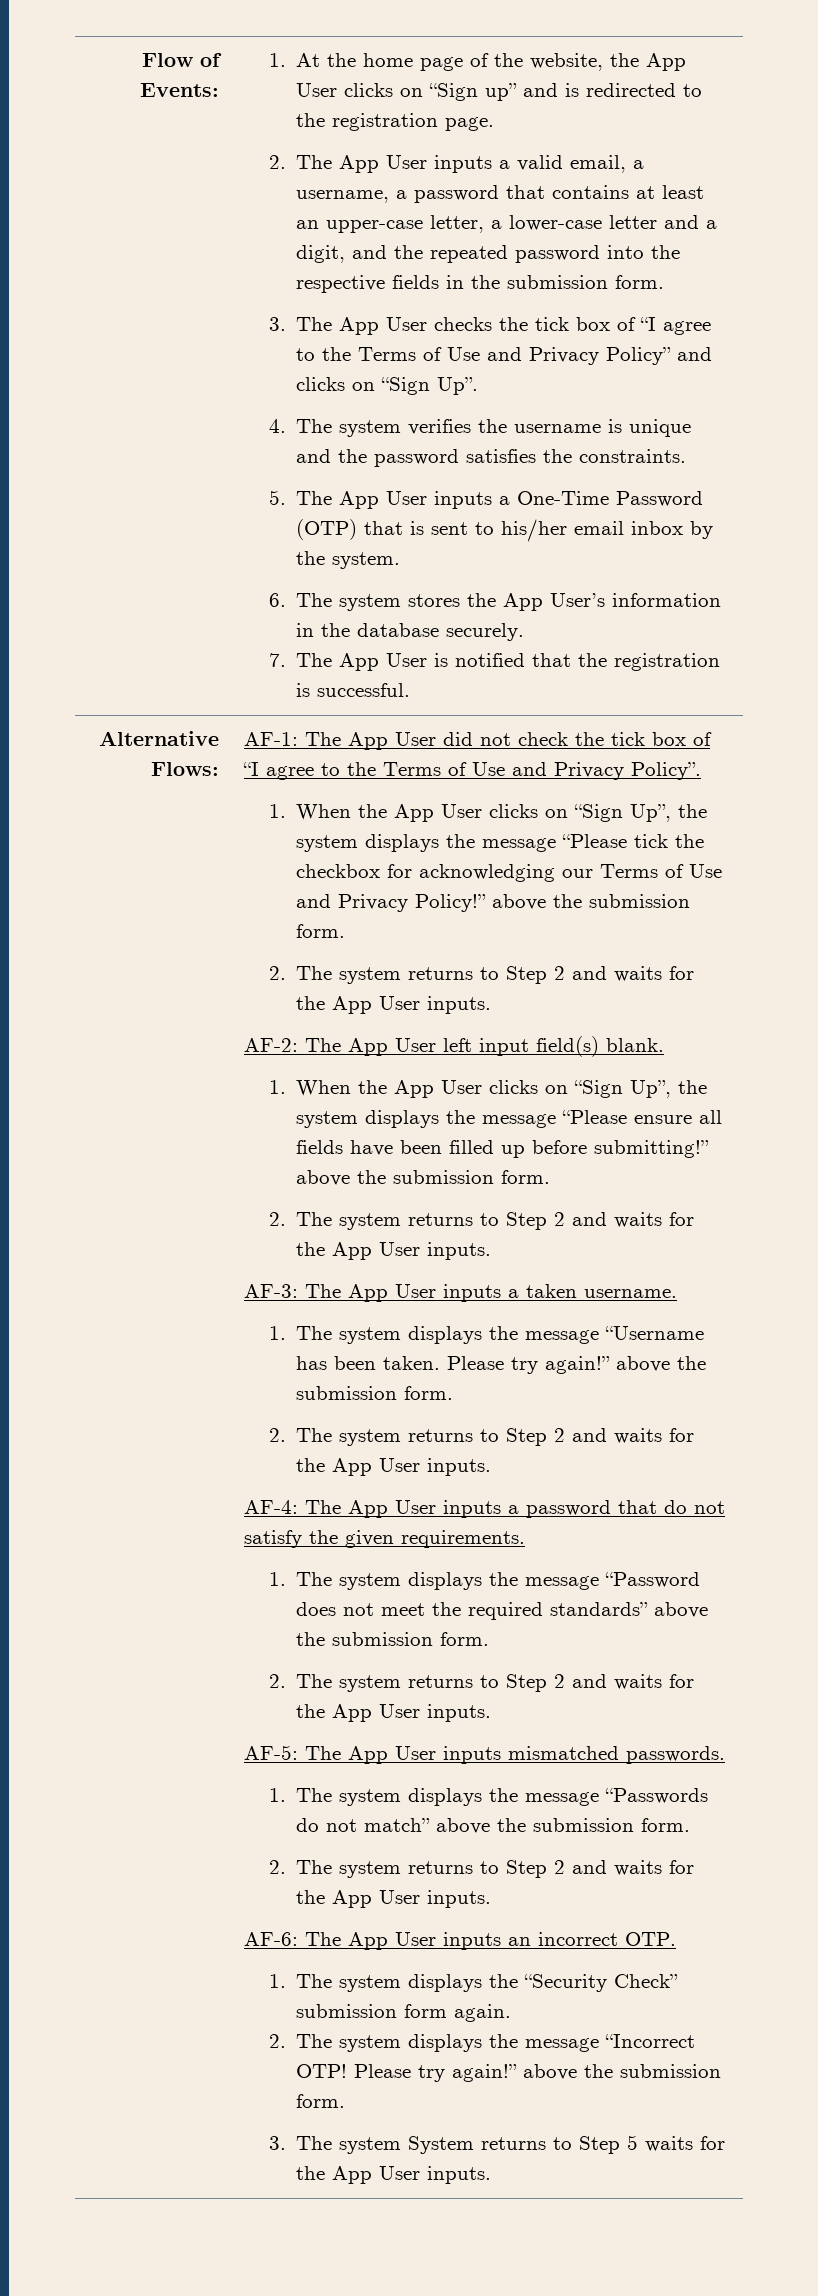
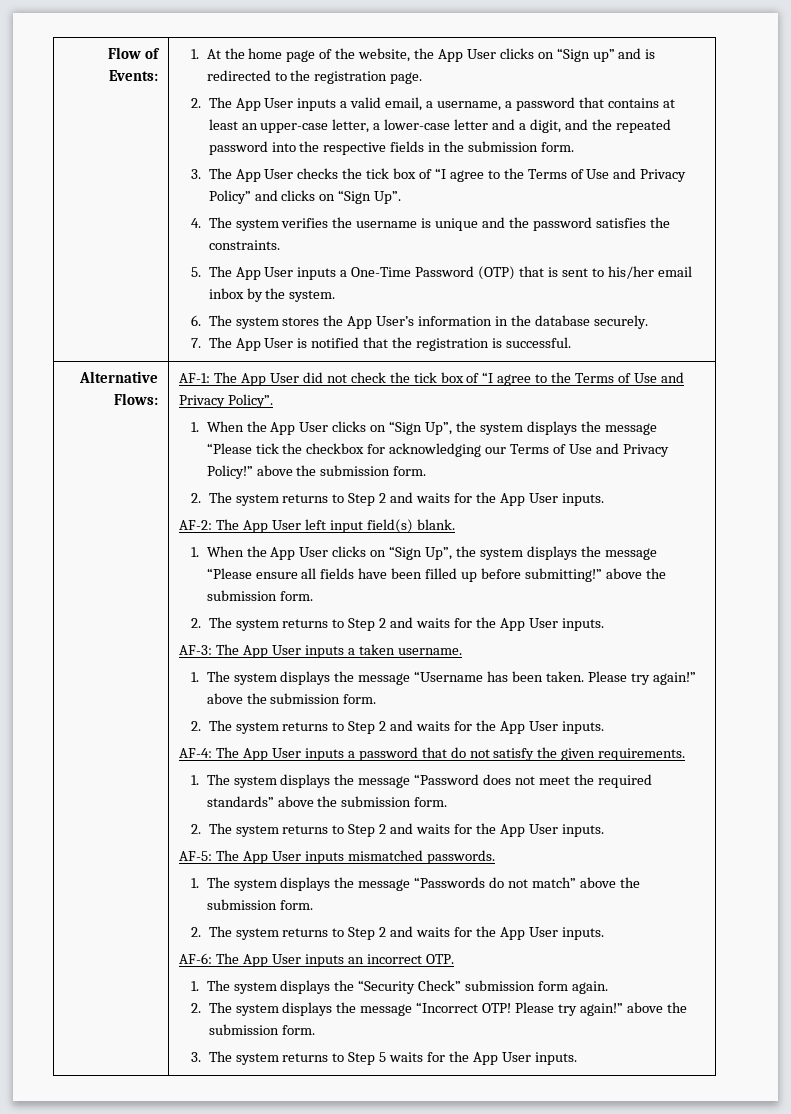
- 3. The system System returns to Step 5 waits for the App User inputs.
+ 3. The system returns to Step 5 waits for the App User inputs.

